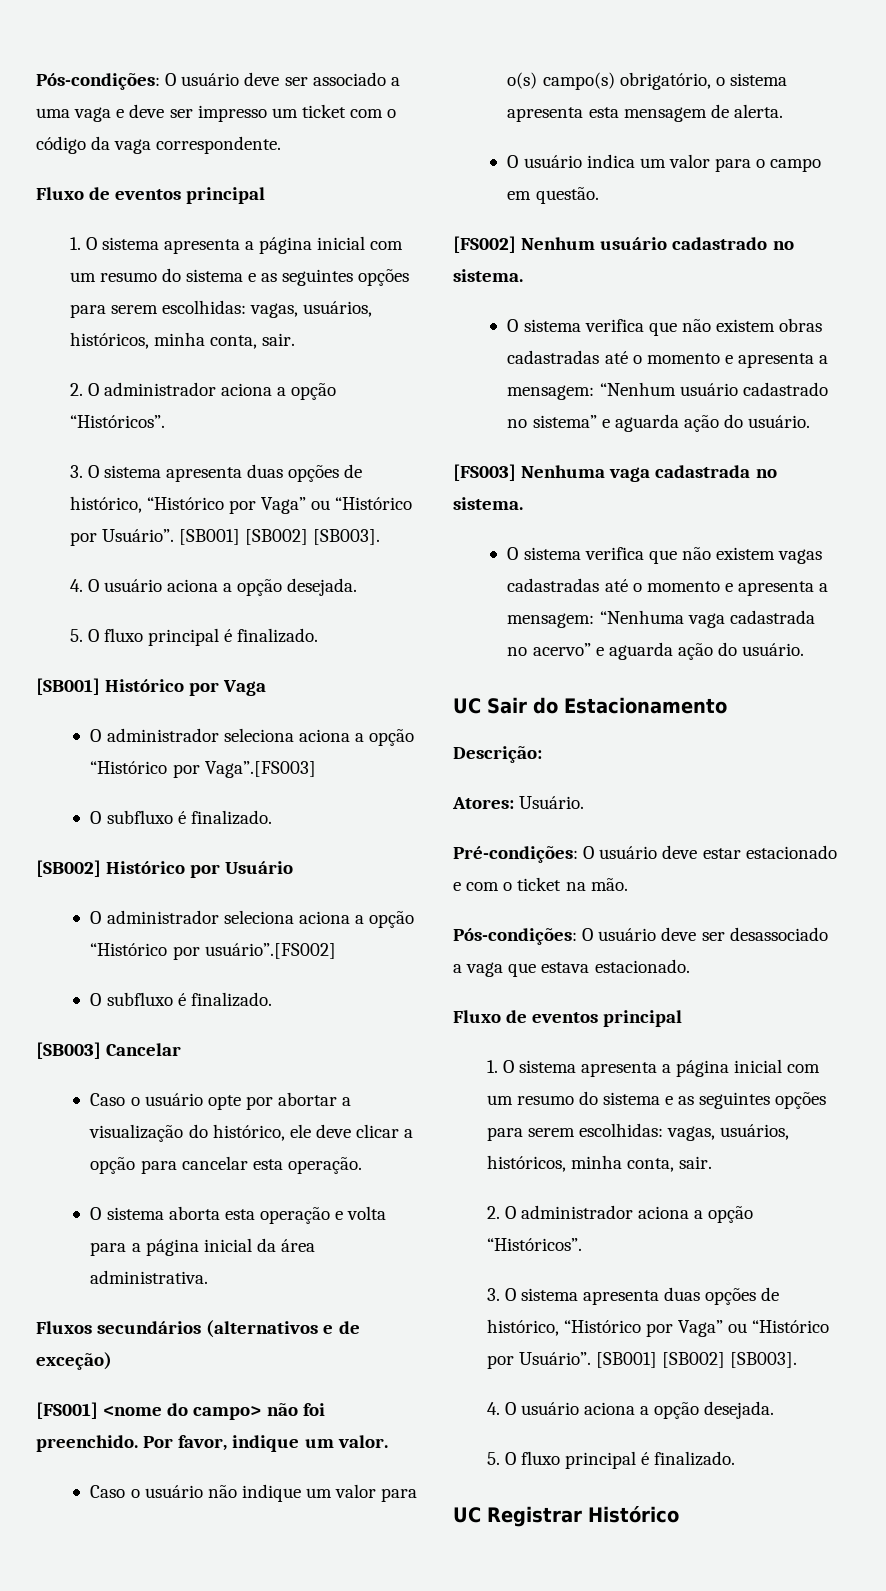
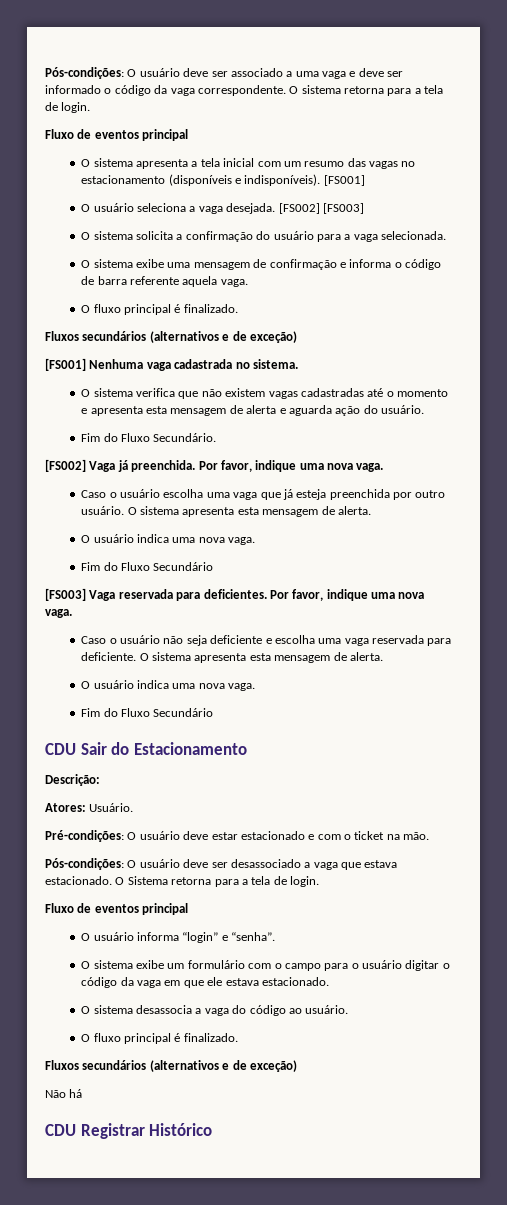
- Pós-condições: O usuário deve ser associado a uma vaga e deve ser impresso um ticket com o código da vaga correspondente.
+ Pós-condições: O usuário deve ser associado a uma vaga e deve ser informado o código da vaga correspondente. O sistema retorna para a tela de login.
  Fluxo de eventos principal
- 1. O sistema apresenta a página inicial com um resumo do sistema e as seguintes opções para serem escolhidas: vagas, usuários, históricos, minha conta, sair.
- 2. O administrador aciona a opção “Históricos”.
- 3. O sistema apresenta duas opções de histórico, “Histórico por Vaga” ou “Histórico por Usuário”. [SB001] [SB002] [SB003].
- 4. O usuário aciona a opção desejada.
- 5. O fluxo principal é finalizado.
- [SB001] Histórico por Vaga
- O administrador seleciona aciona a opção “Histórico por Vaga”.[FS003]
- O subfluxo é finalizado.
- [SB002] Histórico por Usuário
- O administrador seleciona aciona a opção “Histórico por usuário”.[FS002]
- O subfluxo é finalizado.
- [SB003] Cancelar
- Caso o usuário opte por abortar a visualização do histórico, ele deve clicar a opção para cancelar esta operação.
- O sistema aborta esta operação e volta para a página inicial da área administrativa.
+ O sistema apresenta a tela inicial com um resumo das vagas no estacionamento (disponíveis e indisponíveis). [FS001]
+ O usuário seleciona a vaga desejada. [FS002] [FS003]
+ O sistema solicita a confirmação do usuário para a vaga selecionada.
+ O sistema exibe uma mensagem de confirmação e informa o código de barra referente aquela vaga.
+ O fluxo principal é finalizado.
- [FS001] <nome do campo> não foi preenchido. Por favor, indique um valor.
- Caso o usuário não indique um valor para o(s) campo(s) obrigatório, o sistema apresenta esta mensagem de alerta.
- O usuário indica um valor para o campo em questão.
- [FS002] Nenhum usuário cadastrado no sistema.
- O sistema verifica que não existem obras cadastradas até o momento e apresenta a mensagem: “Nenhum usuário cadastrado no sistema” e aguarda ação do usuário.
- [FS003] Nenhuma vaga cadastrada no sistema.
+ [FS001] Nenhuma vaga cadastrada no sistema.
- O sistema verifica que não existem vagas cadastradas até o momento e apresenta a mensagem: “Nenhuma vaga cadastrada no acervo” e aguarda ação do usuário.
- UC Sair do Estacionamento
+ O sistema verifica que não existem vagas cadastradas até o momento e apresenta esta mensagem de alerta e aguarda ação do usuário.
+ Fim do Fluxo Secundário.
+ [FS002] Vaga já preenchida. Por favor, indique uma nova vaga.
+ Caso o usuário escolha uma vaga que já esteja preenchida por outro usuário. O sistema apresenta esta mensagem de alerta.
+ O usuário indica uma nova vaga.
+ Fim do Fluxo Secundário
+ [FS003] Vaga reservada para deficientes. Por favor, indique uma nova vaga.
+ Caso o usuário não seja deficiente e escolha uma vaga reservada para deficiente. O sistema apresenta esta mensagem de alerta.
+ O usuário indica uma nova vaga.
+ Fim do Fluxo Secundário
+ CDU Sair do Estacionamento
- Pós-condições: O usuário deve ser desassociado a vaga que estava estacionado.
+ Pós-condições: O usuário deve ser desassociado a vaga que estava estacionado. O Sistema retorna para a tela de login.
  Fluxo de eventos principal
- 1. O sistema apresenta a página inicial com um resumo do sistema e as seguintes opções para serem escolhidas: vagas, usuários, históricos, minha conta, sair.
- 2. O administrador aciona a opção “Históricos”.
- 3. O sistema apresenta duas opções de histórico, “Histórico por Vaga” ou “Histórico por Usuário”. [SB001] [SB002] [SB003].
- 4. O usuário aciona a opção desejada.
- 5. O fluxo principal é finalizado.
- UC Registrar Histórico
+ O usuário informa “login” e “senha”.
+ O sistema exibe um formulário com o campo para o usuário digitar o código da vaga em que ele estava estacionado.
+ O sistema desassocia a vaga do código ao usuário.
+ O fluxo principal é finalizado.
+ Fluxos secundários (alternativos e de exceção)
+ Não há
+ CDU Registrar Histórico

